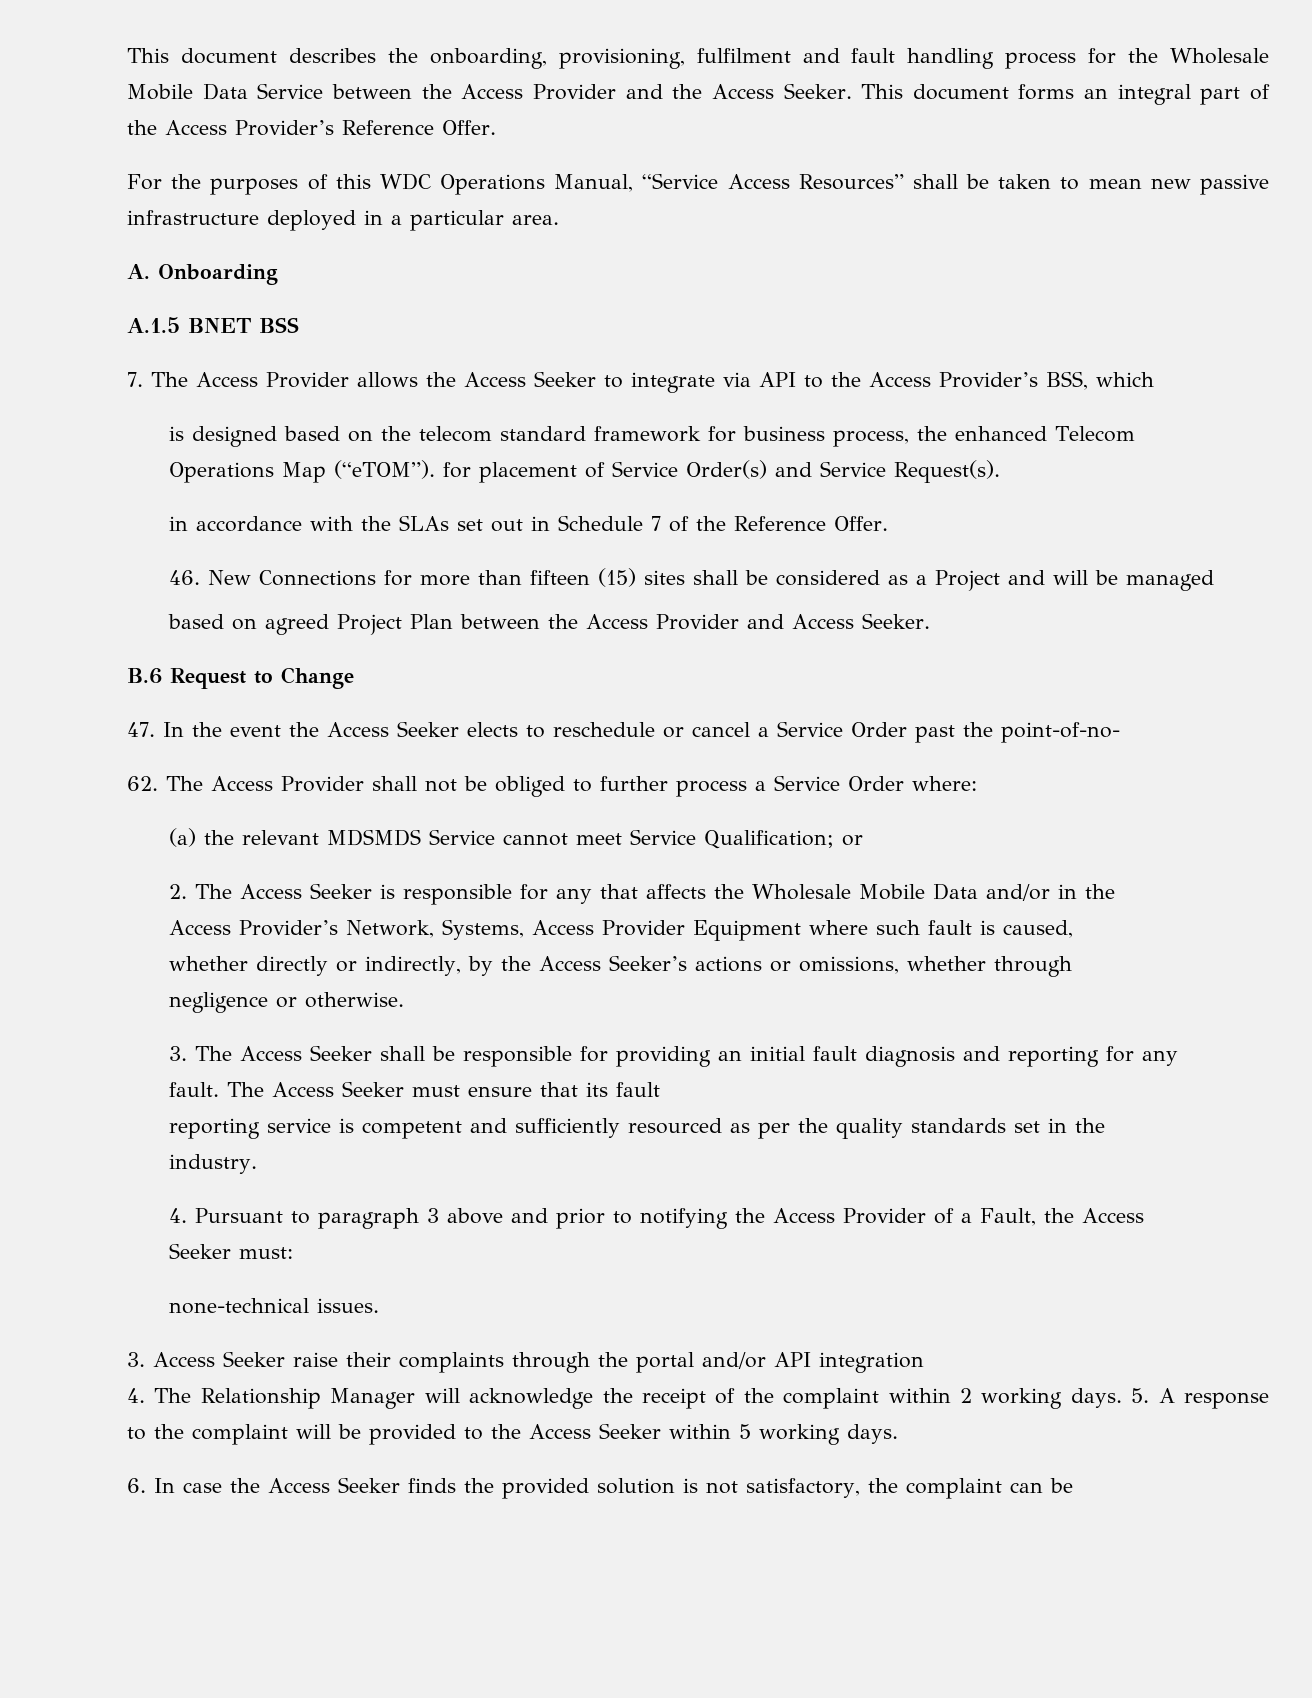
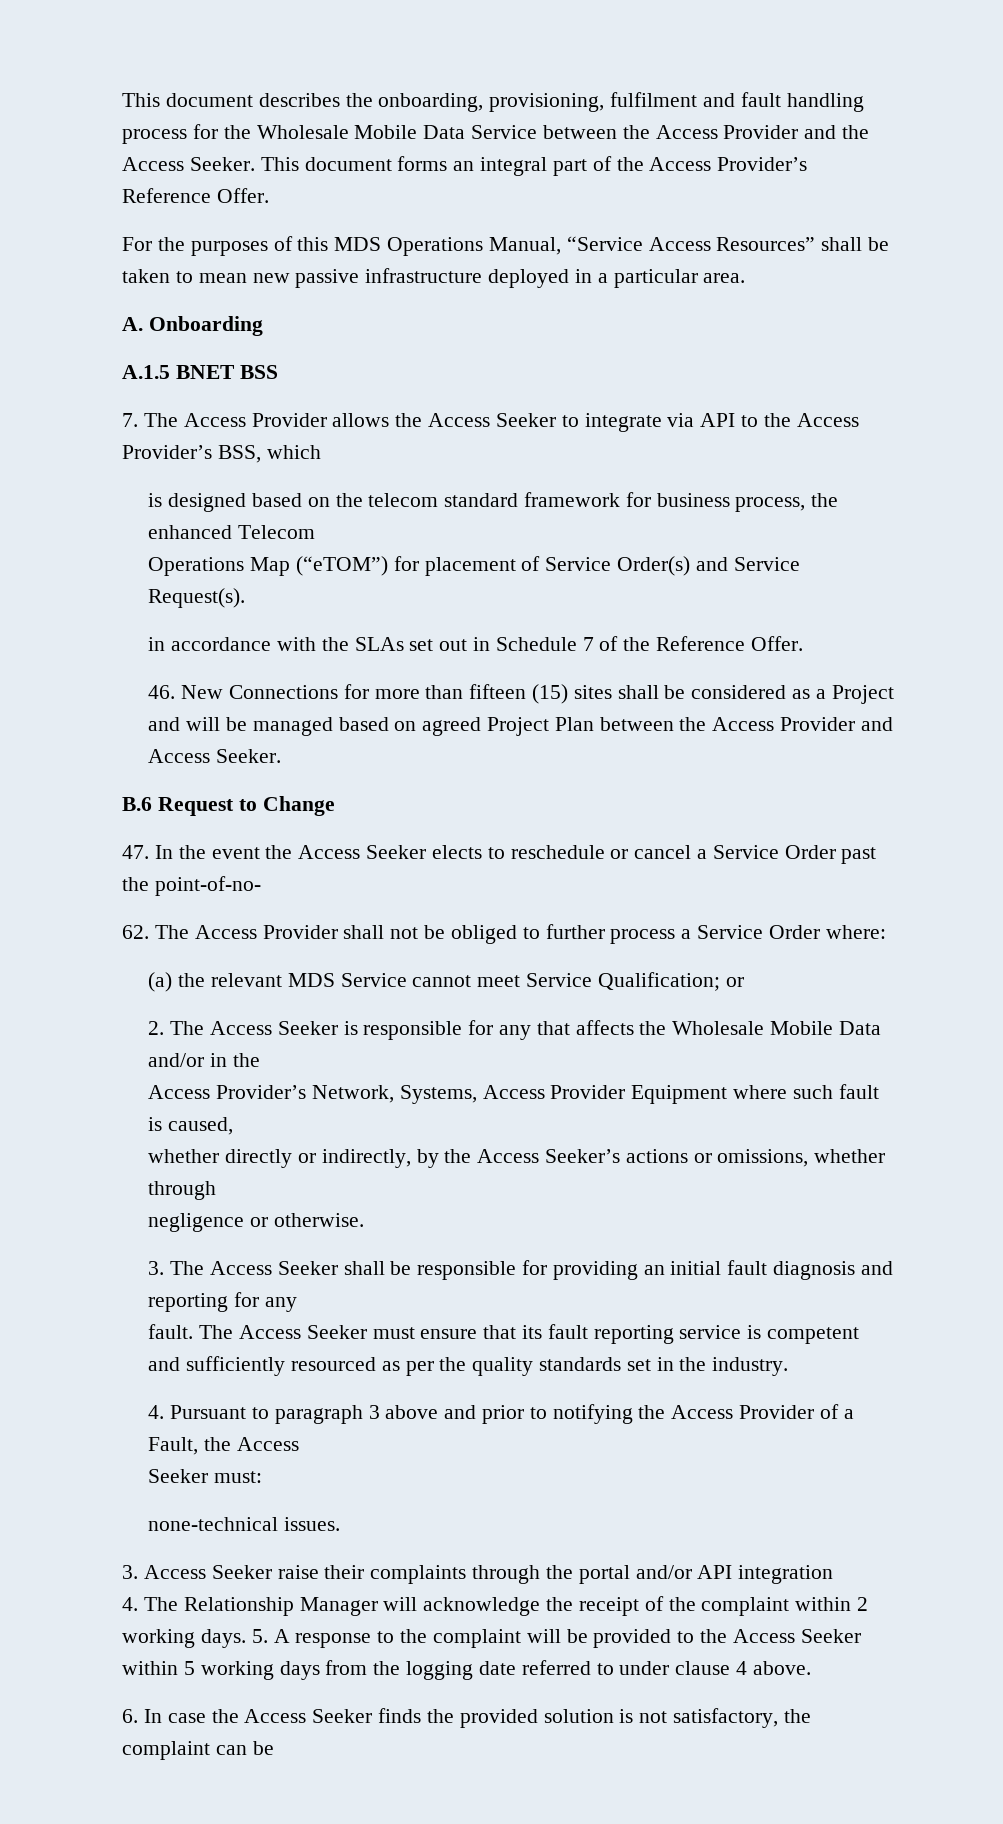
- For the purposes of this WDC Operations Manual, “Service Access Resources” shall be taken to mean new passive infrastructure deployed in a particular area.
+ For the purposes of this MDS Operations Manual, “Service Access Resources” shall be taken to mean new passive infrastructure deployed in a particular area.
- Operations Map (“eTOM”). for placement of Service Order(s) and Service Request(s).
+ Operations Map (“eTOM”) for placement of Service Order(s) and Service Request(s).
- 46. New Connections for more than fifteen (15) sites shall be considered as a Project and will be managed
- based on agreed Project Plan between the Access Provider and Access Seeker.
+ 46. New Connections for more than fifteen (15) sites shall be considered as a Project and will be managed based on agreed Project Plan between the Access Provider and Access Seeker.
- (a) the relevant MDSMDS Service cannot meet Service Qualification; or
+ (a) the relevant MDS Service cannot meet Service Qualification; or
- The Access Seeker must ensure that its fault
- reporting service is competent and sufficiently resourced as per the quality standards set in the
- industry.
+ The Access Seeker must ensure that its fault reporting service is competent and sufficiently resourced as per the quality standards set in the industry.
- 5. A response to the complaint will be provided to the Access Seeker within 5 working days.
+ 5. A response to the complaint will be provided to the Access Seeker within 5 working days from the logging date referred to under clause 4 above.

